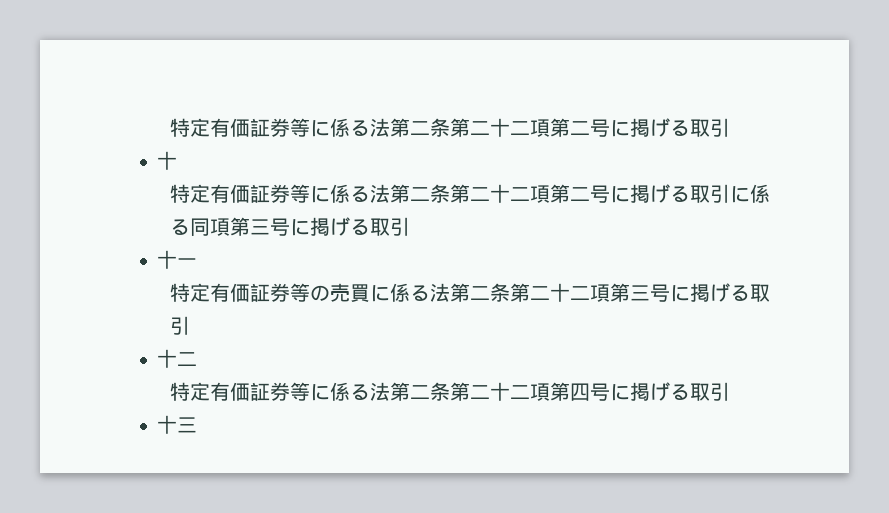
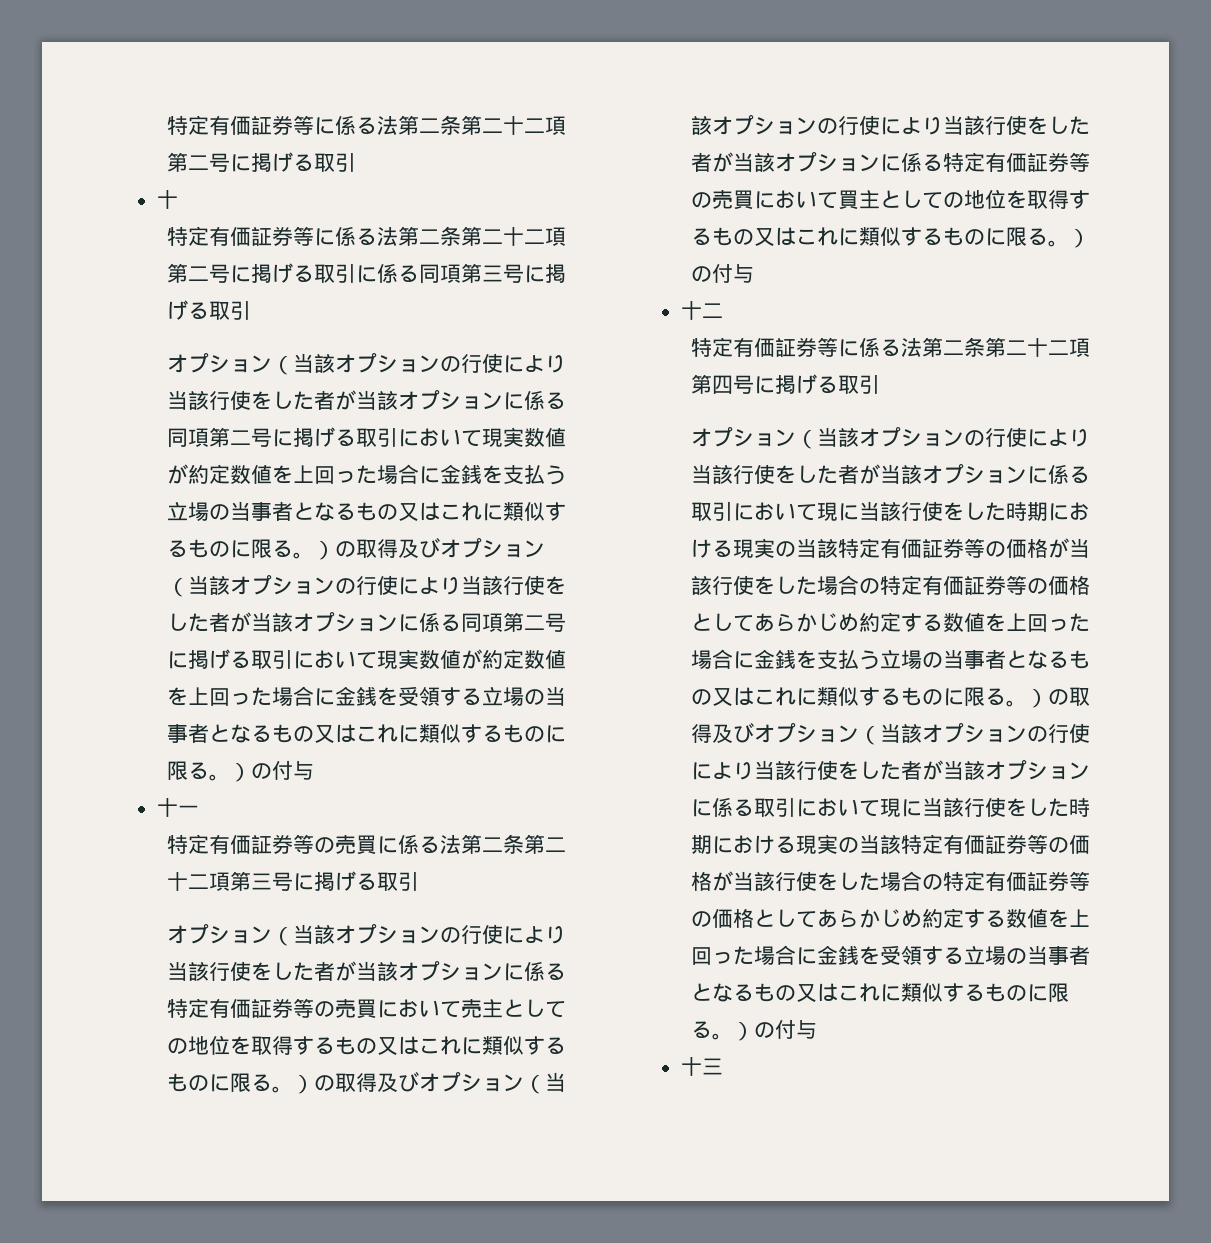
+ オプション（当該オプションの行使により当該行使をした者が当該オプションに係る同項第二号に掲げる取引において現実数値が約定数値を上回った場合に金銭を支払う立場の当事者となるもの又はこれに類似するものに限る。）の取得及びオプション（当該オプションの行使により当該行使をした者が当該オプションに係る同項第二号に掲げる取引において現実数値が約定数値を上回った場合に金銭を受領する立場の当事者となるもの又はこれに類似するものに限る。）の付与
+ オプション（当該オプションの行使により当該行使をした者が当該オプションに係る特定有価証券等の売買において売主としての地位を取得するもの又はこれに類似するものに限る。）の取得及びオプション（当該オプションの行使により当該行使をした者が当該オプションに係る特定有価証券等の売買において買主としての地位を取得するもの又はこれに類似するものに限る。）の付与
+ オプション（当該オプションの行使により当該行使をした者が当該オプションに係る取引において現に当該行使をした時期における現実の当該特定有価証券等の価格が当該行使をした場合の特定有価証券等の価格としてあらかじめ約定する数値を上回った場合に金銭を支払う立場の当事者となるもの又はこれに類似するものに限る。）の取得及びオプション（当該オプションの行使により当該行使をした者が当該オプションに係る取引において現に当該行使をした時期における現実の当該特定有価証券等の価格が当該行使をした場合の特定有価証券等の価格としてあらかじめ約定する数値を上回った場合に金銭を受領する立場の当事者となるもの又はこれに類似するものに限る。）の付与

